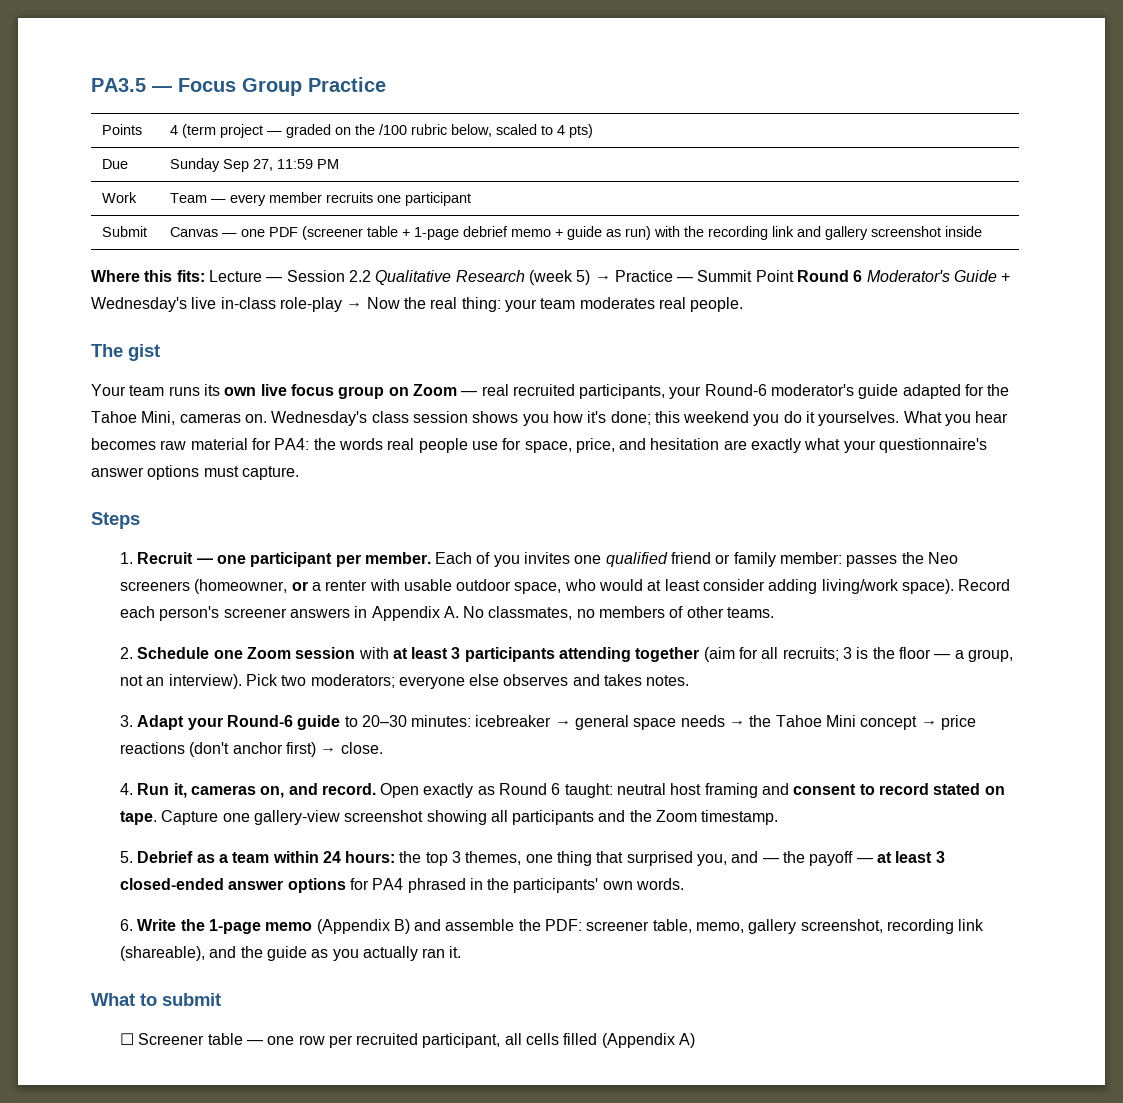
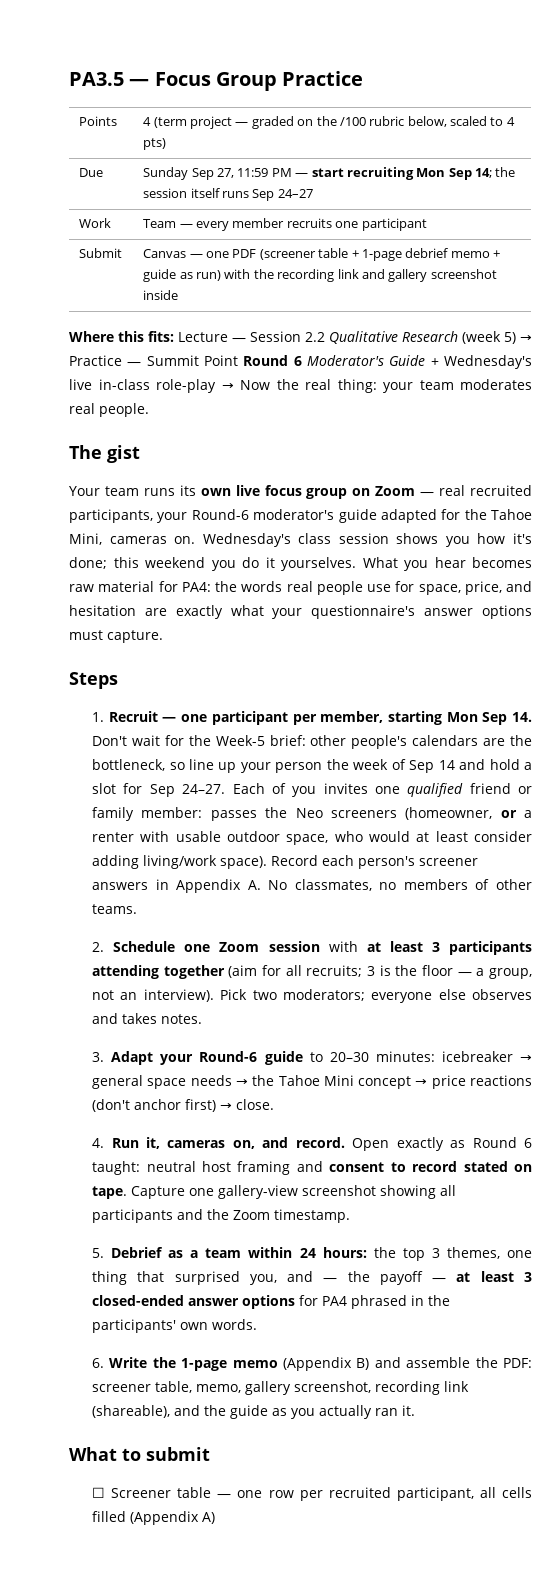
- Due | Sunday Sep 27, 11:59 PM
+ Due | Sunday Sep 27, 11:59 PM — start recruiting Mon Sep 14; the session itself runs Sep 24–27
- 1. Recruit — one participant per member.
+ 1. Recruit — one participant per member, starting Mon Sep 14. Don't wait for the Week-5 brief: other people's calendars are the bottleneck, so line up your person the week of Sep 14 and hold a slot for Sep 24–27.

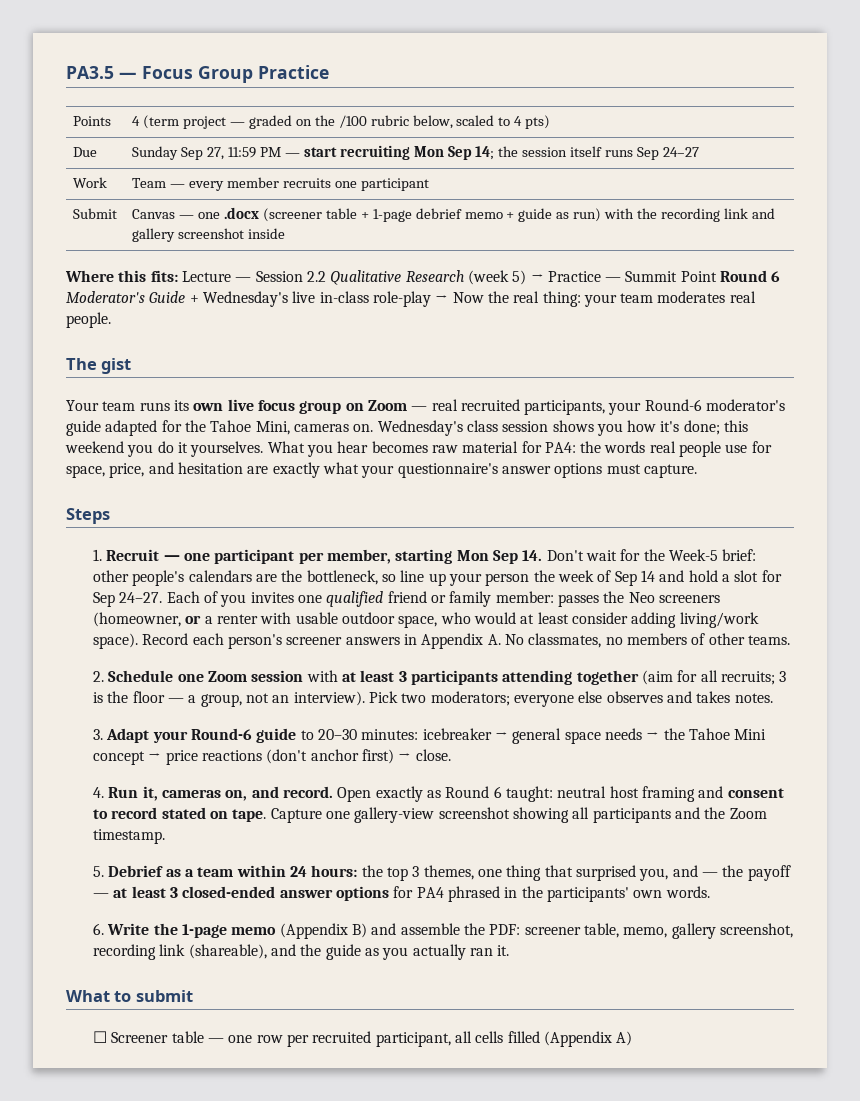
- Submit | Canvas — one PDF (screener table + 1-page debrief memo + guide as run) with the recording link and gallery screenshot inside
+ Submit | Canvas — one .docx (screener table + 1-page debrief memo + guide as run) with the recording link and gallery screenshot inside

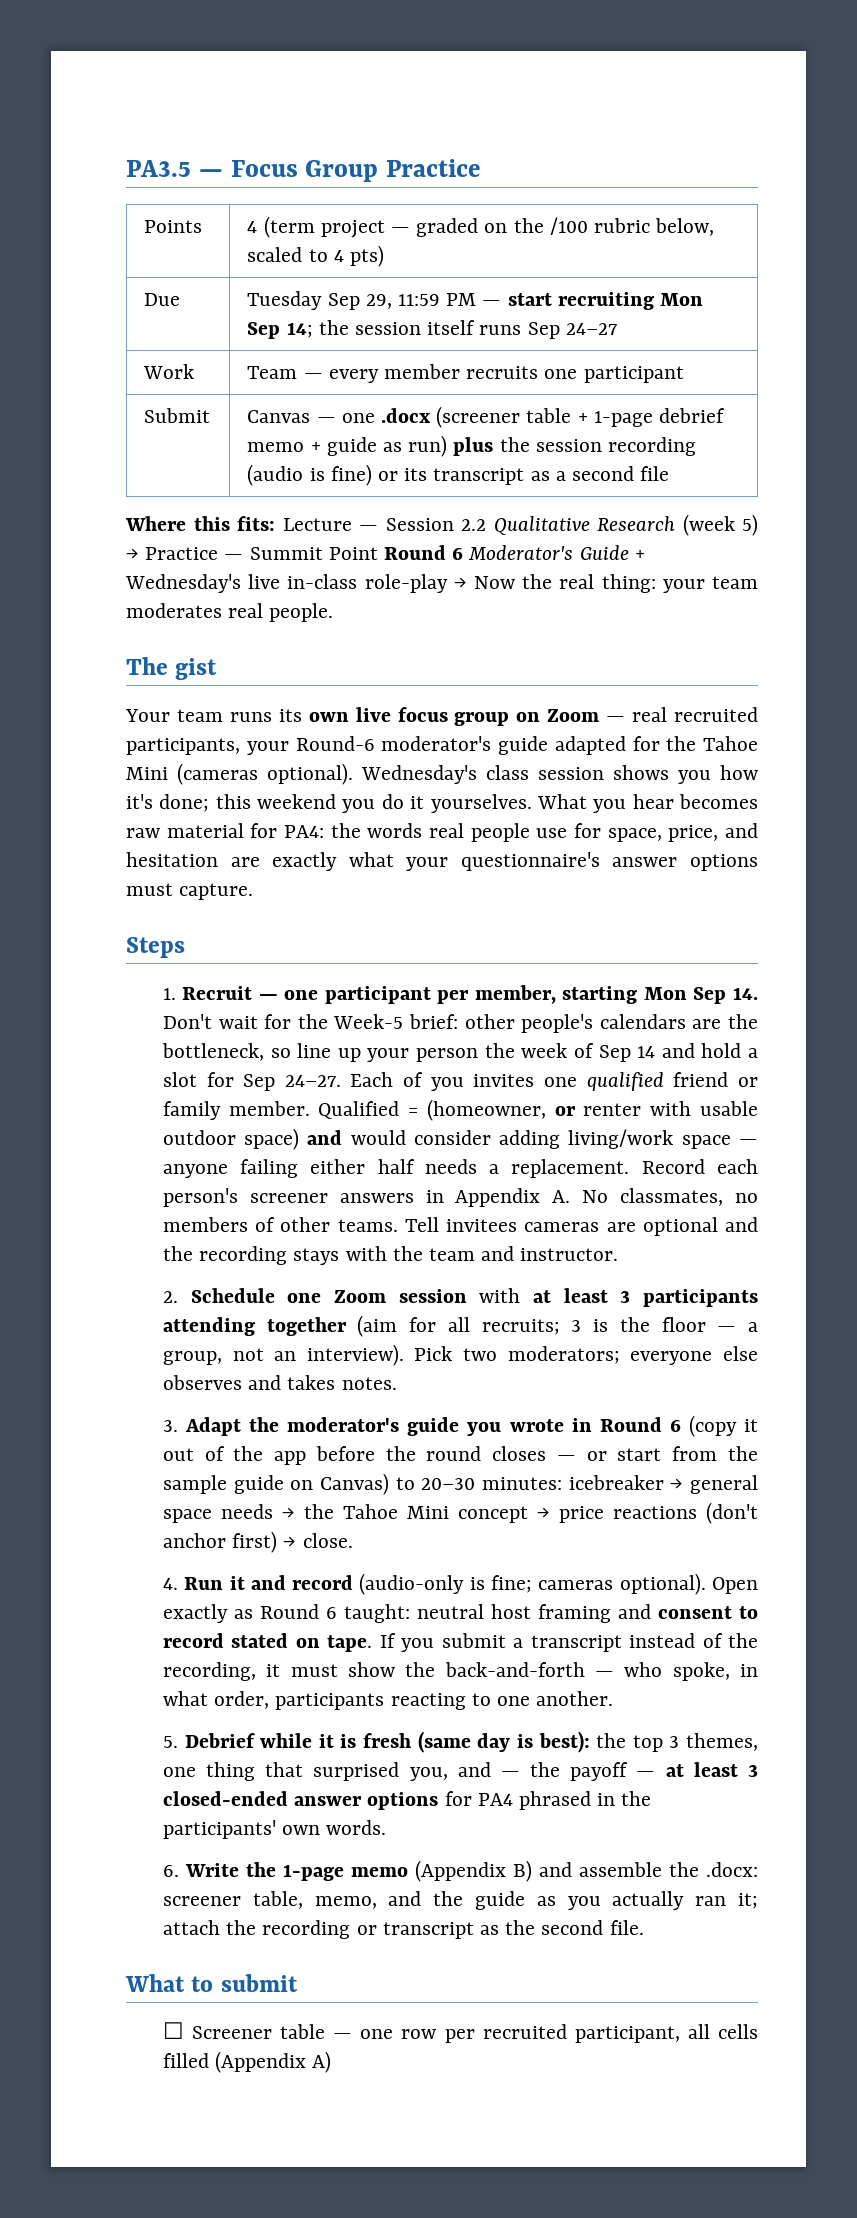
- Due | Sunday Sep 27, 11:59 PM — start recruiting Mon Sep 14; the session itself runs Sep 24–27
+ Due | Tuesday Sep 29, 11:59 PM — start recruiting Mon Sep 14; the session itself runs Sep 24–27
- Submit | Canvas — one .docx (screener table + 1-page debrief memo + guide as run) with the recording link and gallery screenshot inside
+ Submit | Canvas — one .docx (screener table + 1-page debrief memo + guide as run) plus the session recording (audio is fine) or its transcript as a second file
- Your team runs its own live focus group on Zoom — real recruited participants, your Round-6 moderator's guide adapted for the Tahoe Mini, cameras on.
+ Your team runs its own live focus group on Zoom — real recruited participants, your Round-6 moderator's guide adapted for the Tahoe Mini (cameras optional).
- Each of you invites one qualified friend or family member: passes the Neo screeners (homeowner, or a renter with usable outdoor space, who would at least consider adding living/work space).
+ Each of you invites one qualified friend or family member. Qualified = (homeowner, or renter with usable outdoor space) and would consider adding living/work space — anyone failing either half needs a replacement.
+ Tell invitees cameras are optional and the recording stays with the team and instructor.
- 3. Adapt your Round-6 guide to 20–30 minutes: icebreaker → general space needs → the Tahoe Mini concept → price reactions (don't anchor first) → close.
+ 3. Adapt the moderator's guide you wrote in Round 6 (copy it out of the app before the round closes — or start from the sample guide on Canvas) to 20–30 minutes: icebreaker → general space needs → the Tahoe Mini concept → price reactions (don't anchor first) → close.
- 4. Run it, cameras on, and record.
+ 4. Run it and record (audio-only is fine; cameras optional).
- Capture one gallery-view screenshot showing all participants and the Zoom timestamp.
- 5. Debrief as a team within 24 hours: the top 3 themes, one thing that surprised you, and — the payoff — at least 3 closed-ended answer options for PA4 phrased in the participants' own words.
+ If you submit a transcript instead of the recording, it must show the back-and-forth — who spoke, in what order, participants reacting to one another.
+ 5. Debrief while it is fresh (same day is best): the top 3 themes, one thing that surprised you, and — the payoff — at least 3 closed-ended answer options for PA4 phrased in the participants' own words.
- 6. Write the 1-page memo (Appendix B) and assemble the PDF: screener table, memo, gallery screenshot, recording link (shareable), and the guide as you actually ran it.
+ 6. Write the 1-page memo (Appendix B) and assemble the .docx: screener table, memo, and the guide as you actually ran it; attach the recording or transcript as the second file.

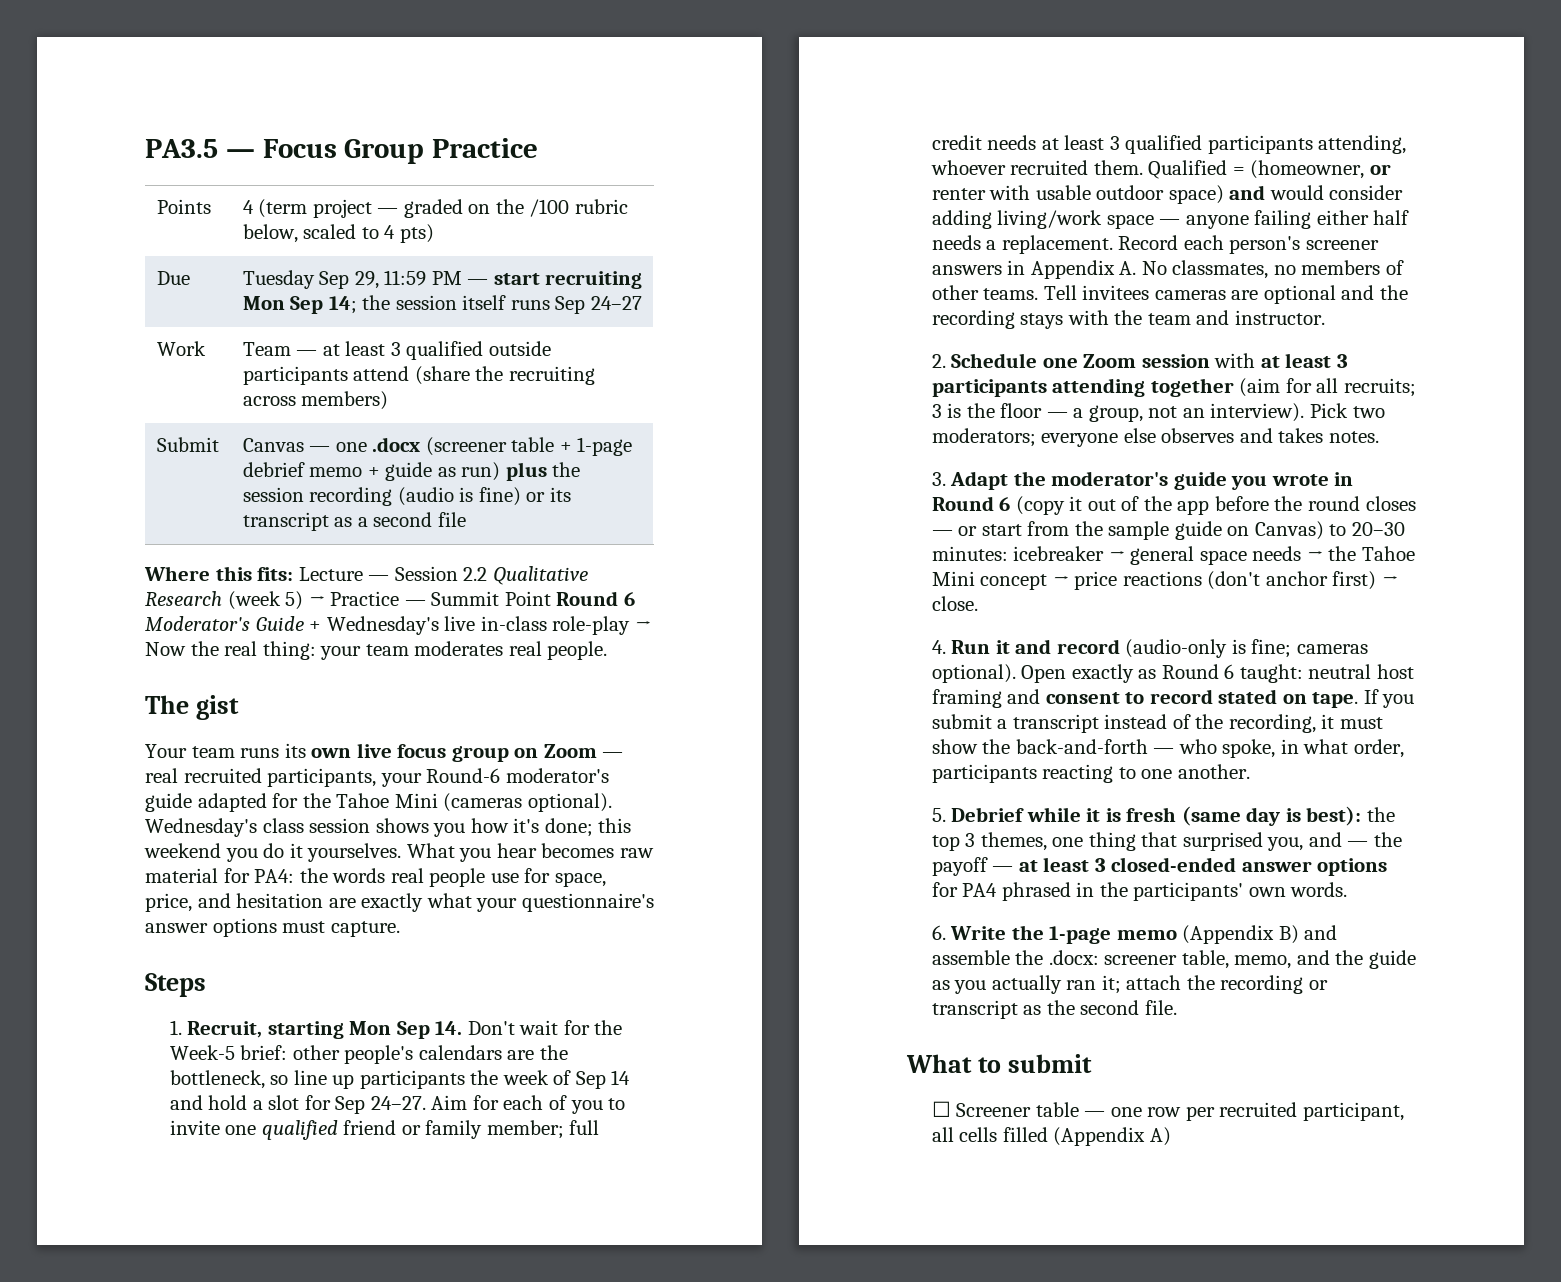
- Work | Team — every member recruits one participant
+ Work | Team — at least 3 qualified outside participants attend (share the recruiting across members)
- 1. Recruit — one participant per member, starting Mon Sep 14. Don't wait for the Week-5 brief: other people's calendars are the bottleneck, so line up your person the week of Sep 14 and hold a slot for Sep 24–27.
+ 1. Recruit, starting Mon Sep 14. Don't wait for the Week-5 brief: other people's calendars are the bottleneck, so line up participants the week of Sep 14 and hold a slot for Sep 24–27.
- Each of you invites one qualified friend or family member.
+ Aim for each of you to invite one qualified friend or family member; full credit needs at least 3 qualified participants attending, whoever recruited them.

